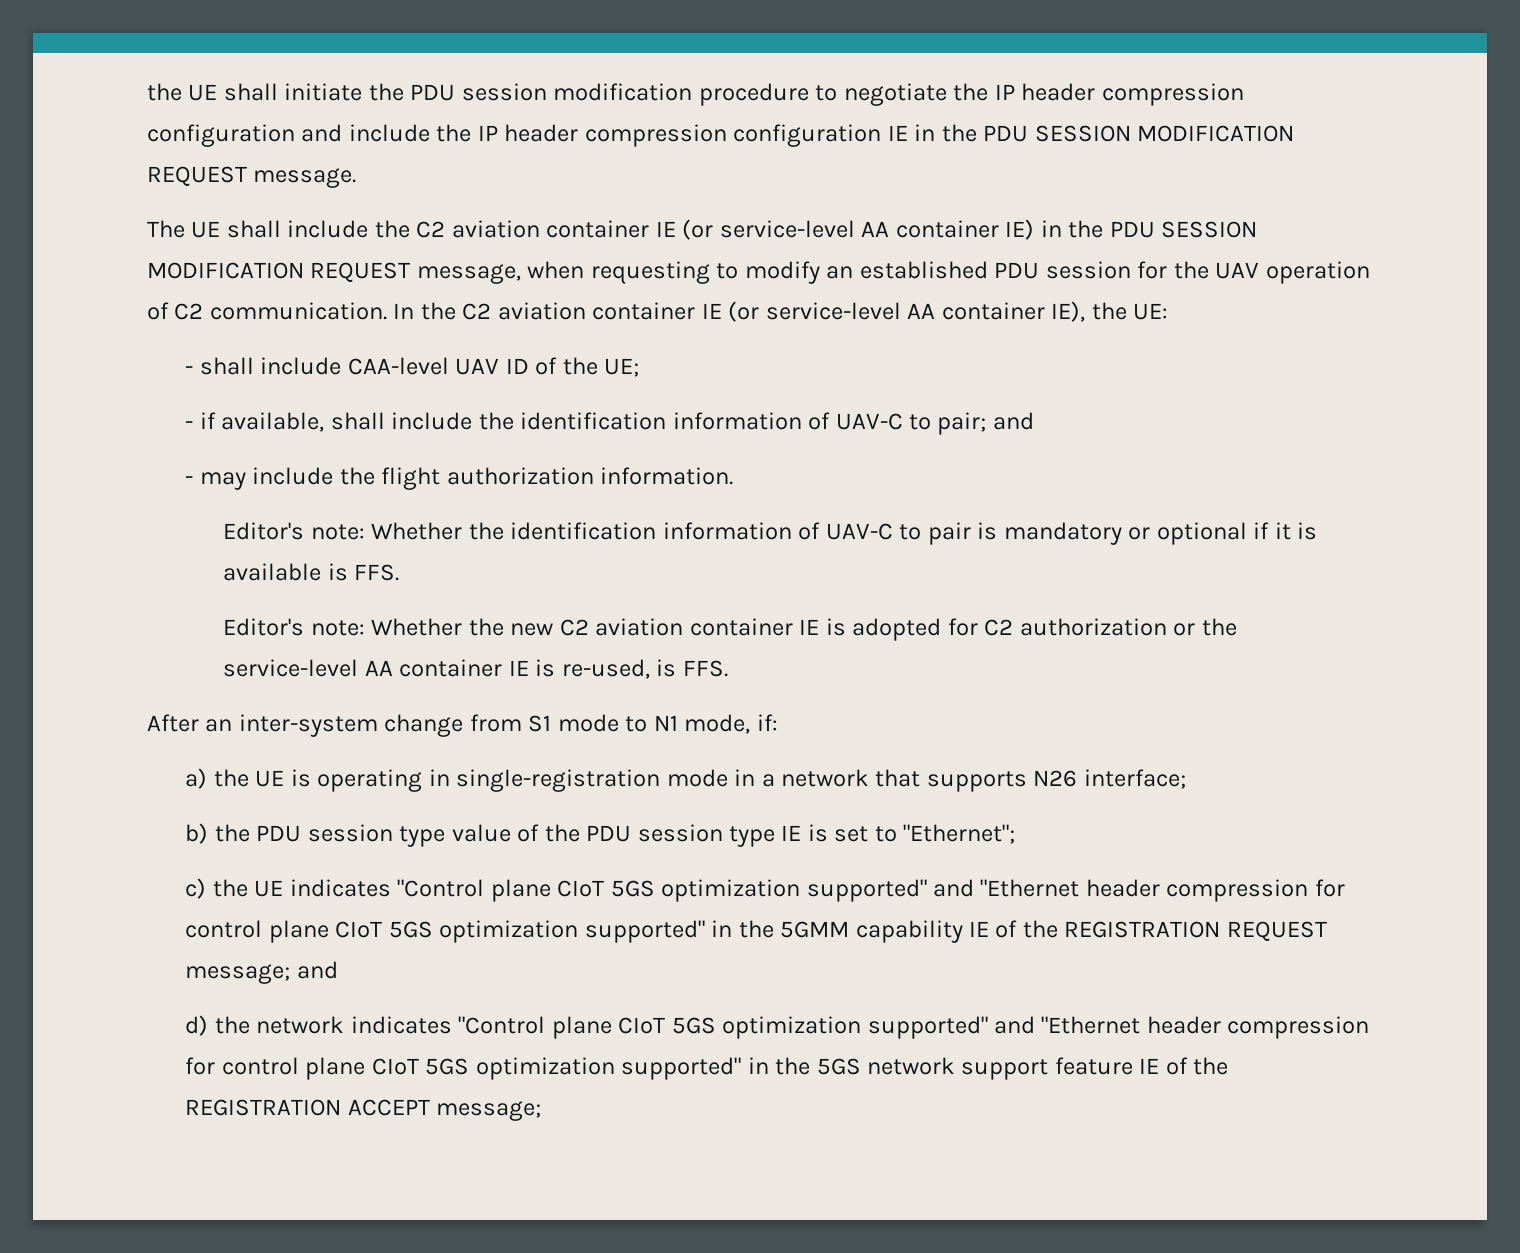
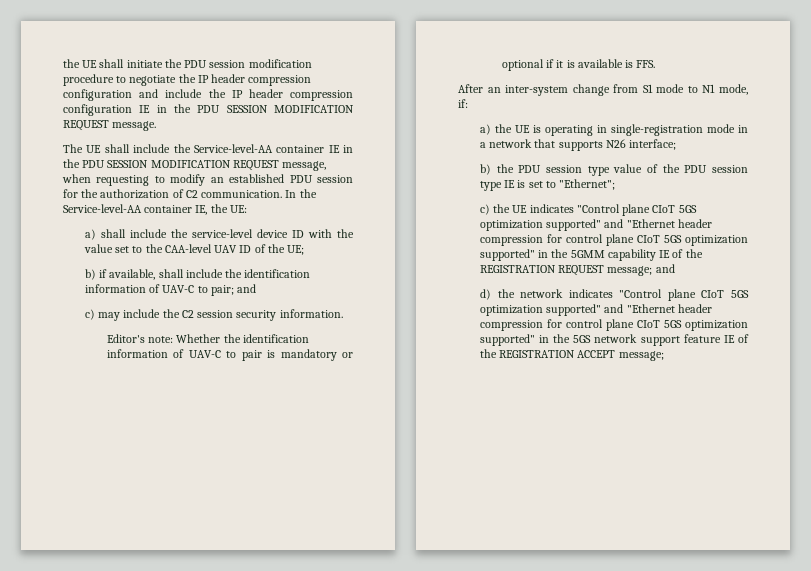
- The UE shall include the C2 aviation container IE (or service-level AA container IE) in the PDU SESSION MODIFICATION REQUEST message, when requesting to modify an established PDU session for the UAV operation of C2 communication.
+ The UE shall include the Service-level-AA container IE in the PDU SESSION MODIFICATION REQUEST message, when requesting to modify an established PDU session for the authorization of C2 communication.
- In the C2 aviation container IE (or service-level AA container IE), the UE:
+ In the Service-level-AA container IE, the UE:
- - shall include CAA-level UAV ID of the UE;
+ a) shall include the service-level device ID with the value set to the CAA-level UAV ID of the UE;
- - if available, shall include the identification information of UAV-C to pair; and
+ b) if available, shall include the identification information of UAV-C to pair; and
- - may include the flight authorization information.
+ c) may include the C2 session security information.
- Editor's note: Whether the new C2 aviation container IE is adopted for C2 authorization or the service-level AA container IE is re-used, is FFS.

